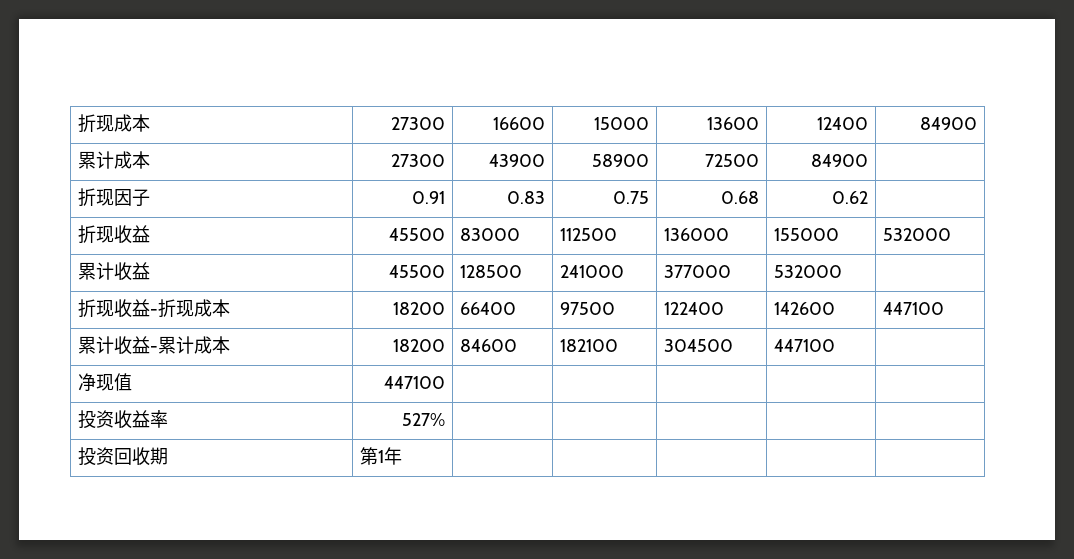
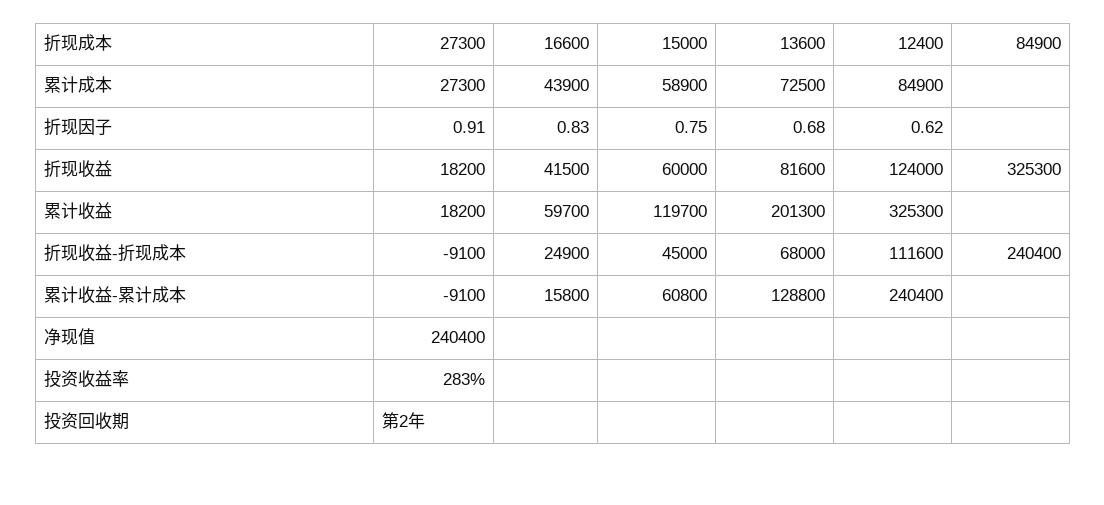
- 折现收益 | 45500 | 83000 | 112500 | 136000 | 155000 | 532000
- 累计收益 | 45500 | 128500 | 241000 | 377000 | 532000 |
+ 折现收益 | 18200 | 41500 | 60000 | 81600 | 124000 | 325300
+ 累计收益 | 18200 | 59700 | 119700 | 201300 | 325300 |
- 折现收益-折现成本 | 18200 | 66400 | 97500 | 122400 | 142600 | 447100
+ 折现收益-折现成本 | -9100 | 24900 | 45000 | 68000 | 111600 | 240400
- 累计收益-累计成本 | 18200 | 84600 | 182100 | 304500 | 447100 |
+ 累计收益-累计成本 | -9100 | 15800 | 60800 | 128800 | 240400 |
- 净现值 | 447100 | | | | |
+ 净现值 | 240400 | | | | |
- 投资收益率 | 527% | | | | |
+ 投资收益率 | 283% | | | | |
- 投资回收期 | 第1年 | | | | |
+ 投资回收期 | 第2年 | | | | |

